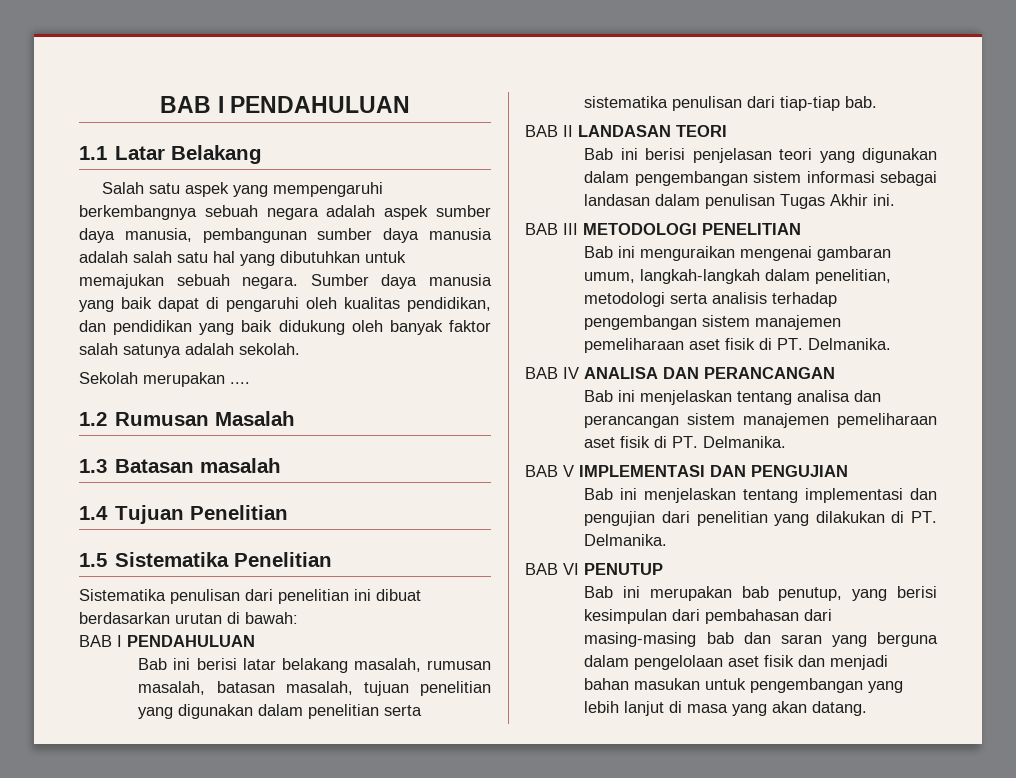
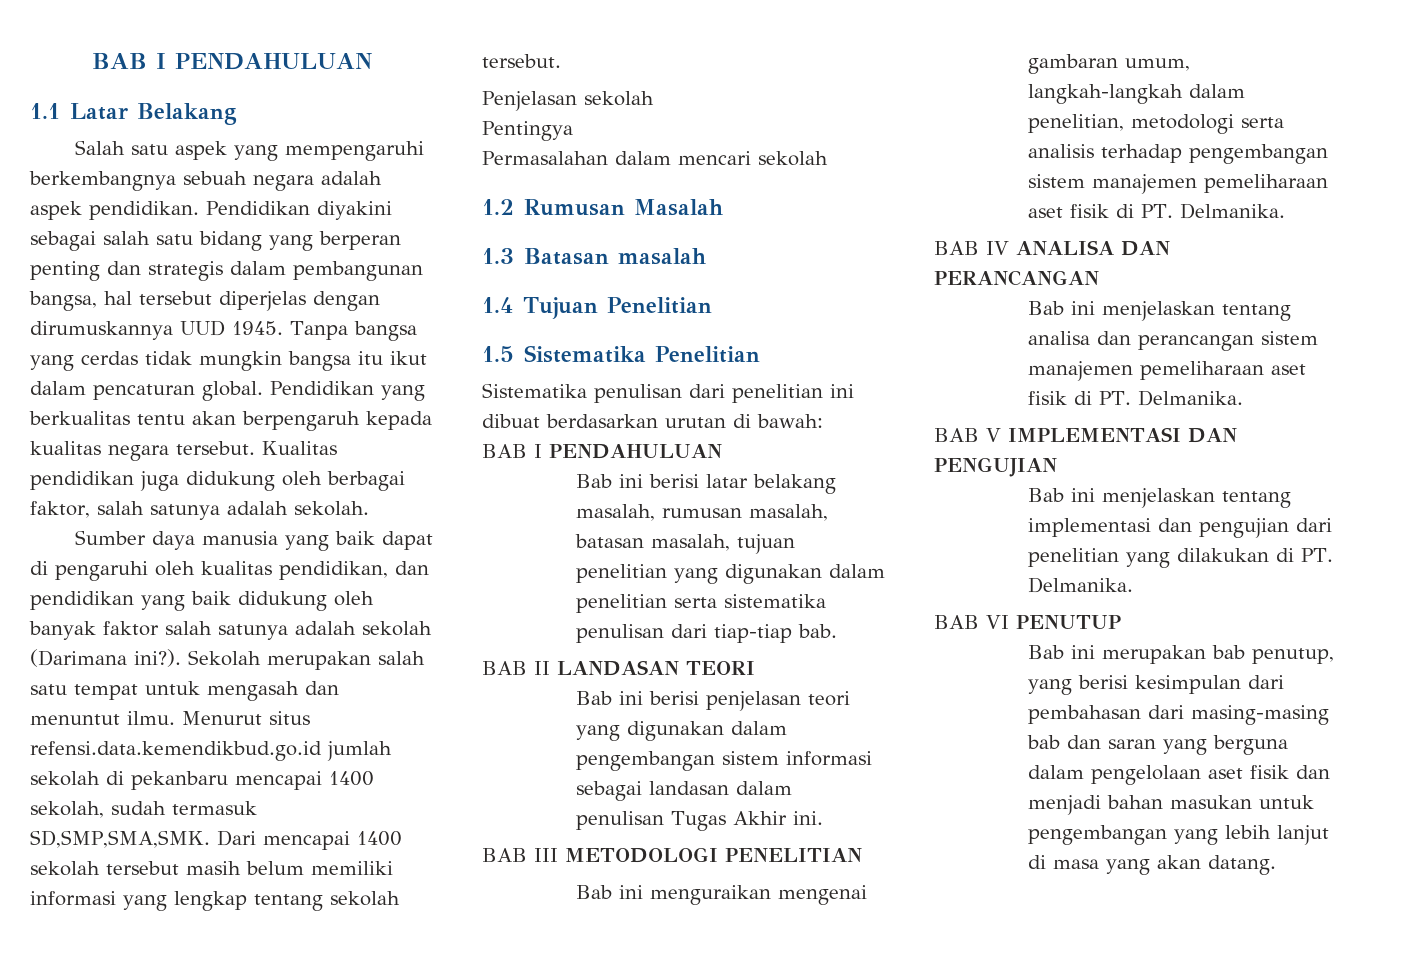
- Salah satu aspek yang mempengaruhi berkembangnya sebuah negara adalah aspek sumber daya manusia, pembangunan sumber daya manusia adalah salah satu hal yang dibutuhkan untuk memajukan sebuah negara. Sumber daya manusia yang baik dapat di pengaruhi oleh kualitas pendidikan, dan pendidikan yang baik didukung oleh banyak faktor salah satunya adalah sekolah.
- Sekolah merupakan ....
+ Salah satu aspek yang mempengaruhi berkembangnya sebuah negara adalah aspek pendidikan. Pendidikan diyakini sebagai salah satu bidang yang berperan penting dan strategis dalam pembangunan bangsa, hal tersebut diperjelas dengan dirumuskannya UUD 1945. Tanpa bangsa yang cerdas tidak mungkin bangsa itu ikut dalam pencaturan global. Pendidikan yang berkualitas tentu akan berpengaruh kepada kualitas negara tersebut. Kualitas pendidikan juga didukung oleh berbagai faktor, salah satunya adalah sekolah.
+ Sumber daya manusia yang baik dapat di pengaruhi oleh kualitas pendidikan, dan pendidikan yang baik didukung oleh banyak faktor salah satunya adalah sekolah (Darimana ini?). Sekolah merupakan salah satu tempat untuk mengasah dan menuntut ilmu. Menurut situs refensi.data.kemendikbud.go.id jumlah sekolah di pekanbaru mencapai 1400 sekolah, sudah termasuk SD,SMP,SMA,SMK. Dari mencapai 1400 sekolah tersebut masih belum memiliki informasi yang lengkap tentang sekolah tersebut.
+ Penjelasan sekolah
+ Pentingya
+ Permasalahan dalam mencari sekolah

